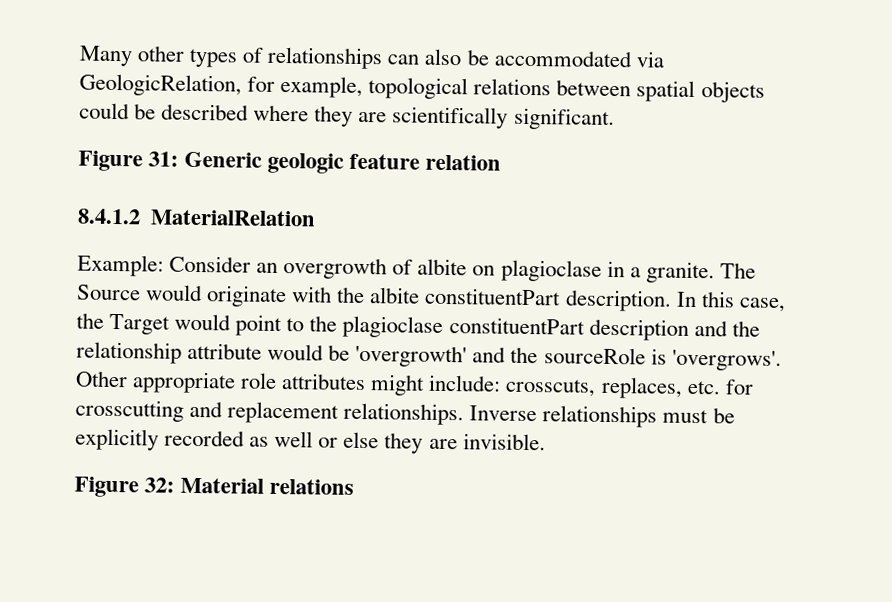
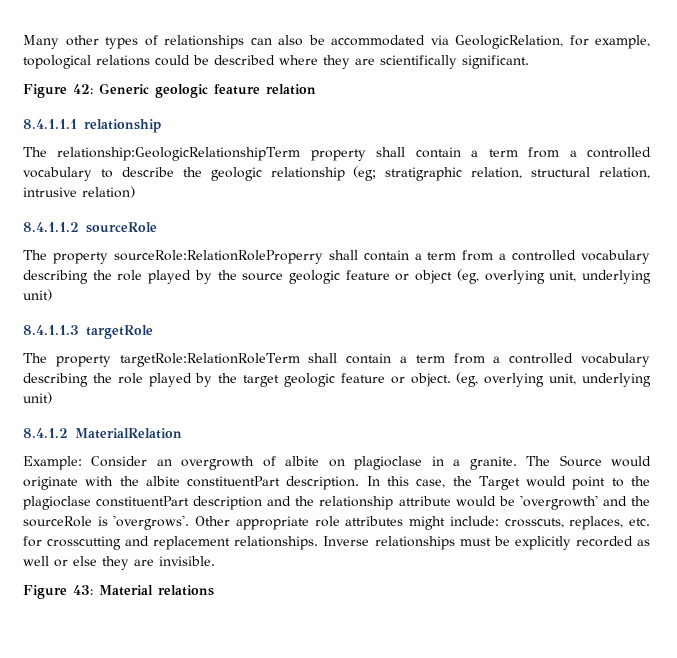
- Many other types of relationships can also be accommodated via GeologicRelation, for example, topological relations between spatial objects could be described where they are scientifically significant.
+ Many other types of relationships can also be accommodated via GeologicRelation, for example, topological relations could be described where they are scientifically significant.
- Figure 31: Generic geologic feature relation
+ Figure 42: Generic geologic feature relation
+ 8.4.1.1.1 relationship
+ The relationship:GeologicRelationshipTerm property shall contain a term from a controlled vocabulary to describe the geologic relationship (eg; stratigraphic relation, structural relation, intrusive relation)
+ 8.4.1.1.2 sourceRole
+ The property sourceRole:RelationRoleProperry shall contain a term from a controlled vocabulary describing the role played by the source geologic feature or object (eg, overlying unit, underlying unit)
+ 8.4.1.1.3 targetRole
+ The property targetRole:RelationRoleTerm shall contain a term from a controlled vocabulary describing the role played by the target geologic feature or object. (eg, overlying unit, underlying unit)
- Figure 32: Material relations
+ Figure 43: Material relations

